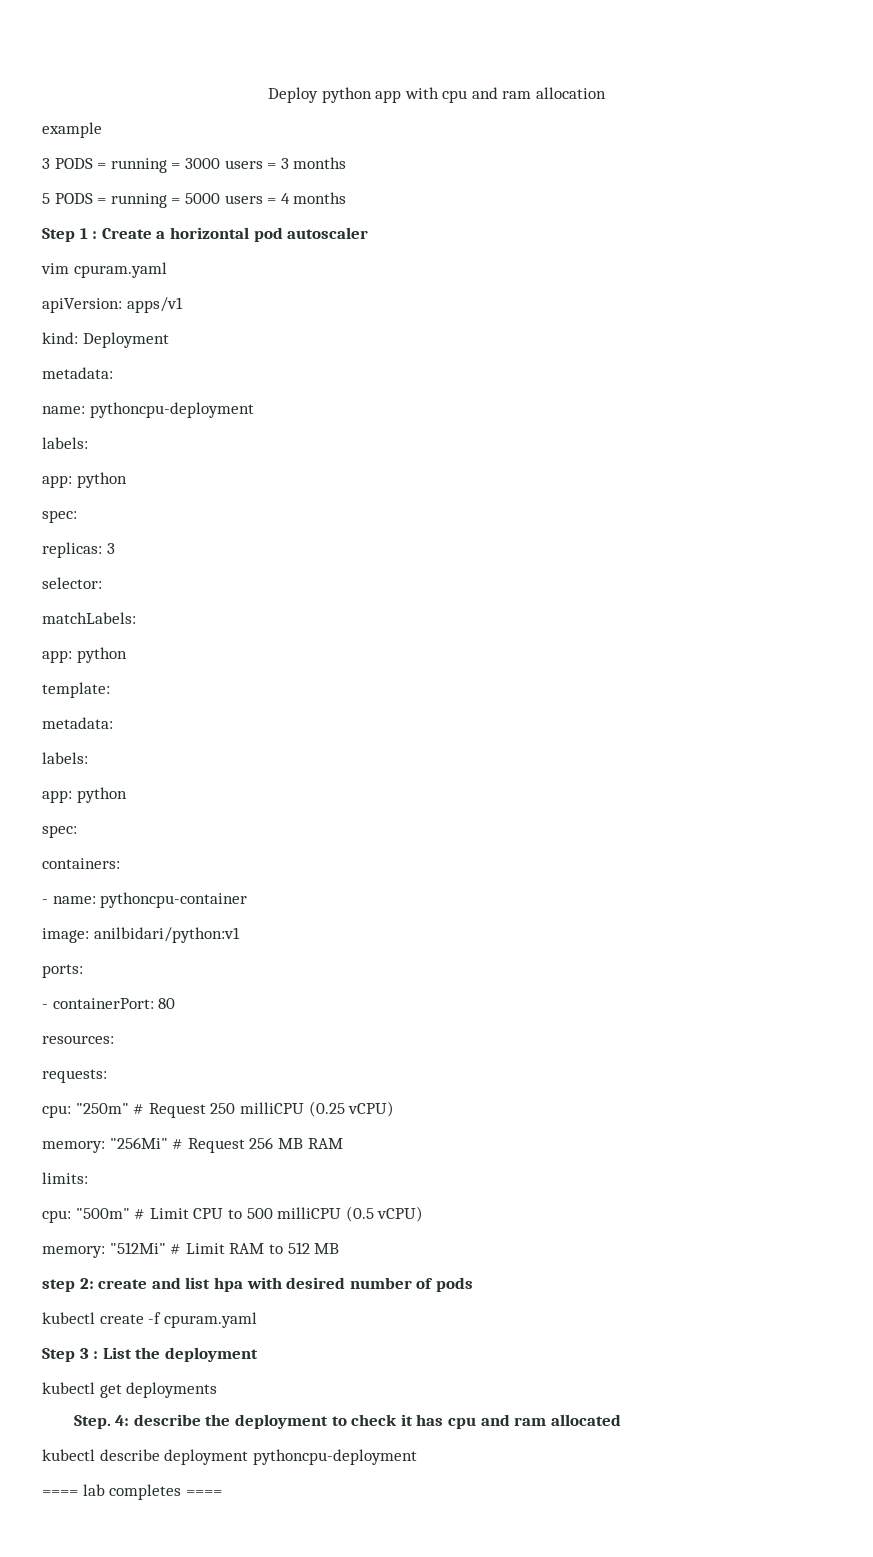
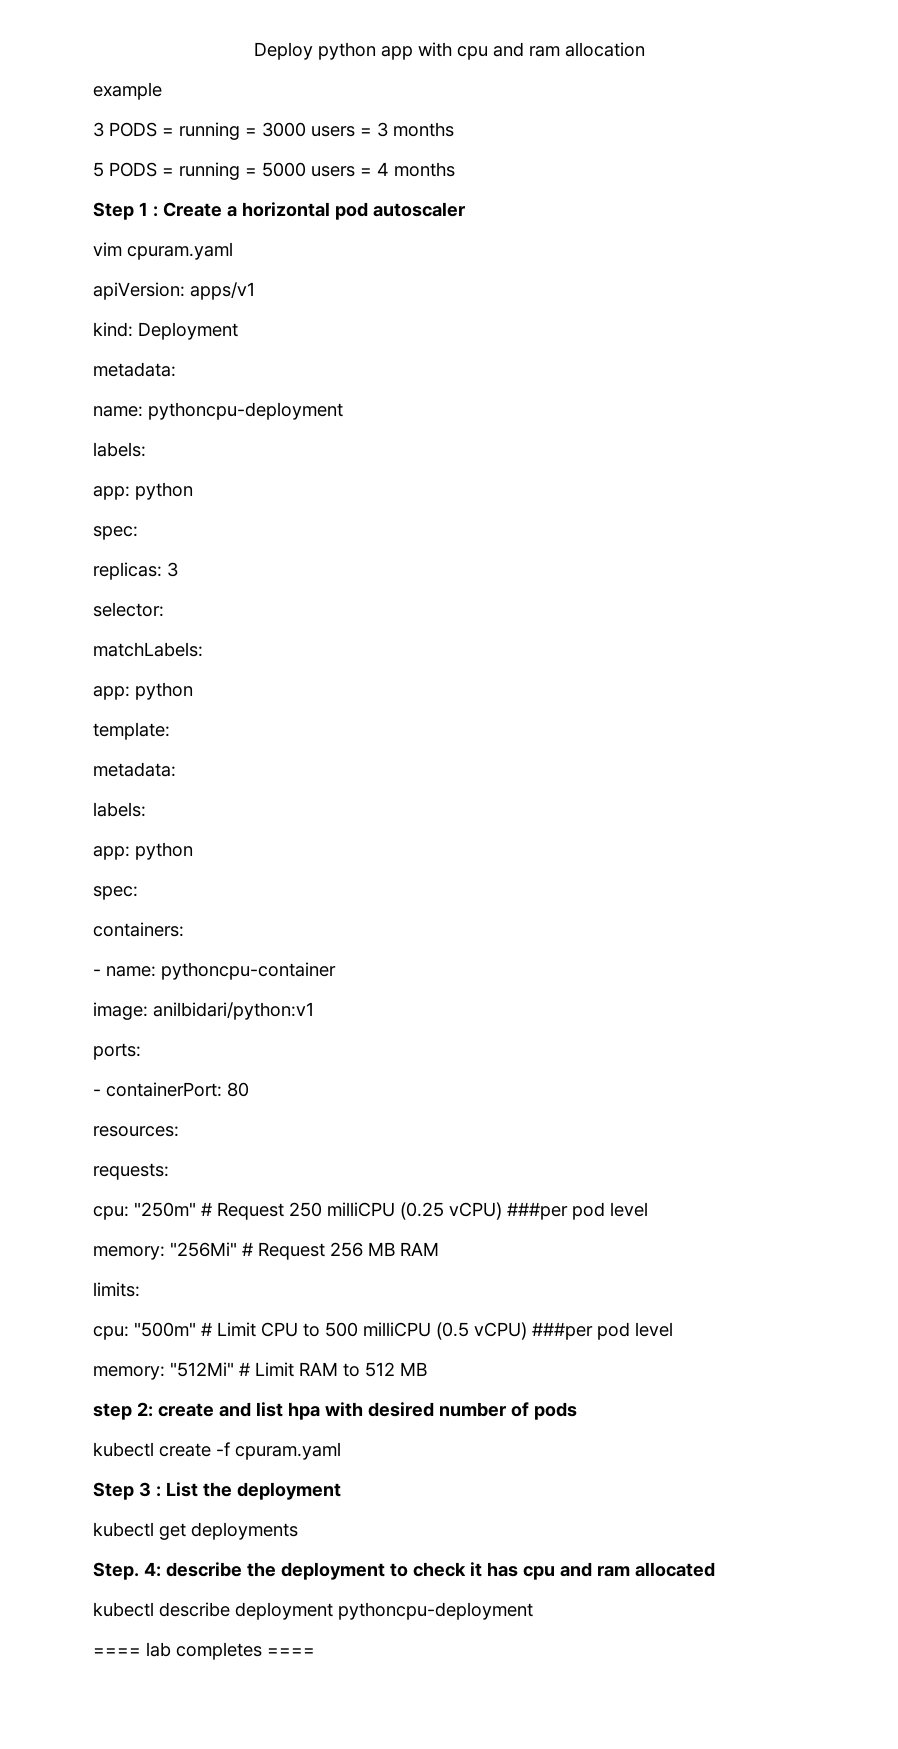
- cpu: "250m" # Request 250 milliCPU (0.25 vCPU)
+ cpu: "250m" # Request 250 milliCPU (0.25 vCPU) ###per pod level
- cpu: "500m" # Limit CPU to 500 milliCPU (0.5 vCPU)
+ cpu: "500m" # Limit CPU to 500 milliCPU (0.5 vCPU) ###per pod level

